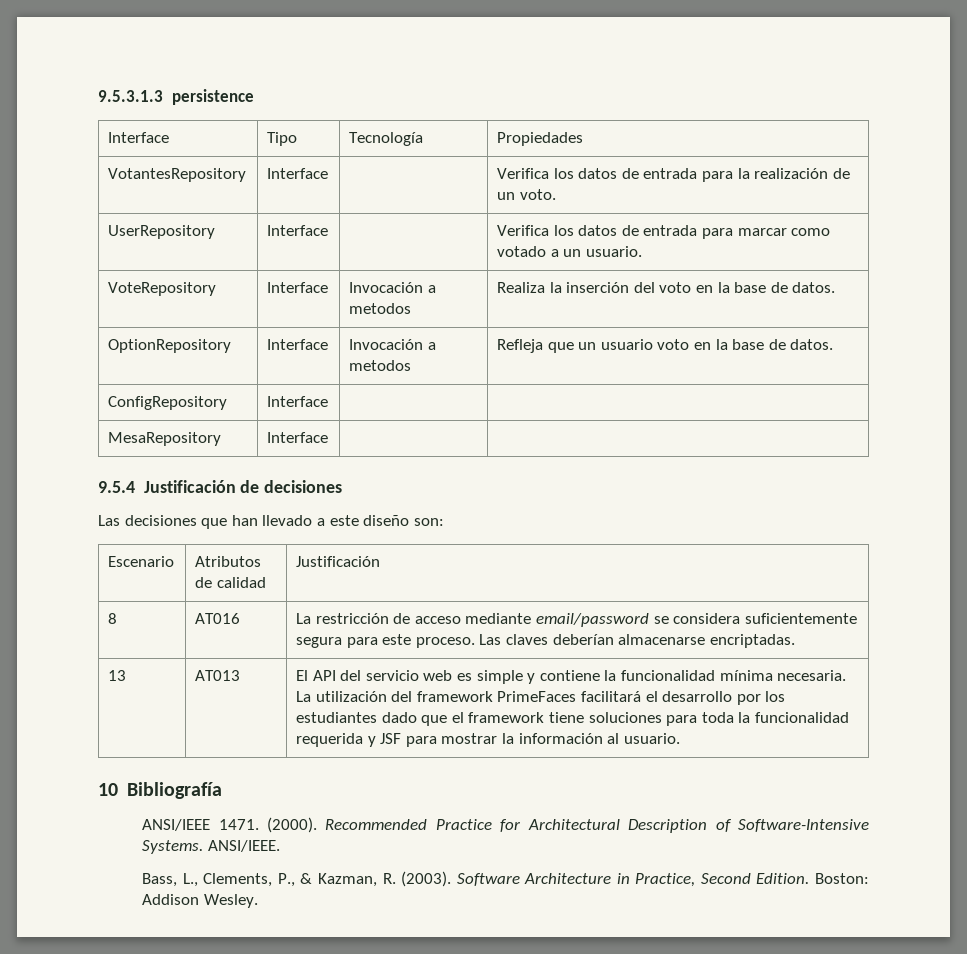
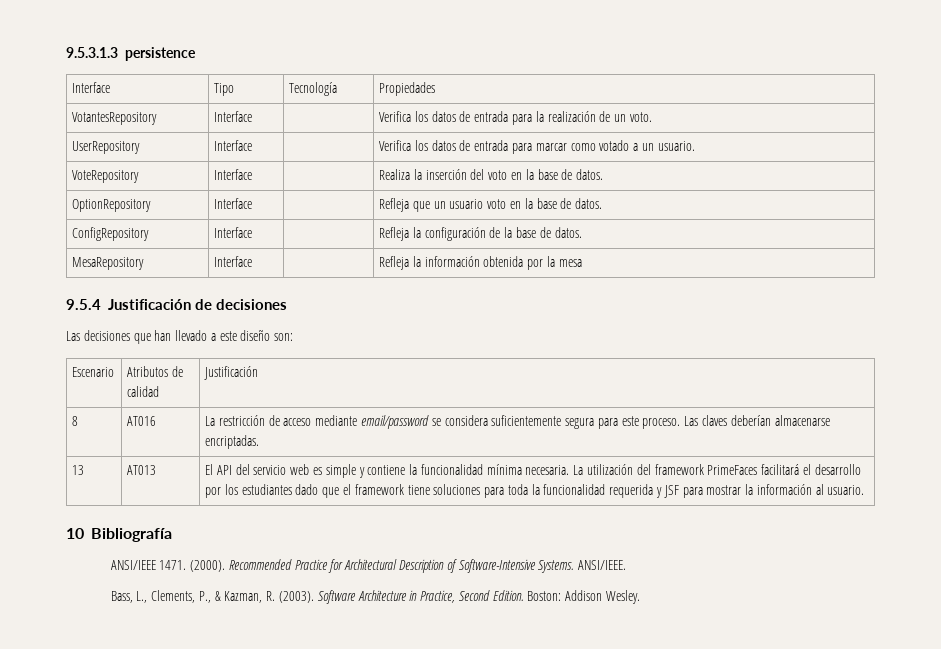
- VoteRepository | Interface | Invocación a metodos | Realiza la inserción del voto en la base de datos.
+ VoteRepository | Interface | | Realiza la inserción del voto en la base de datos.
- OptionRepository | Interface | Invocación a metodos | Refleja que un usuario voto en la base de datos.
+ OptionRepository | Interface | | Refleja que un usuario voto en la base de datos.
- ConfigRepository | Interface | |
- MesaRepository | Interface | |
+ ConfigRepository | Interface | | Refleja la configuración de la base de datos.
+ MesaRepository | Interface | | Refleja la información obtenida por la mesa

